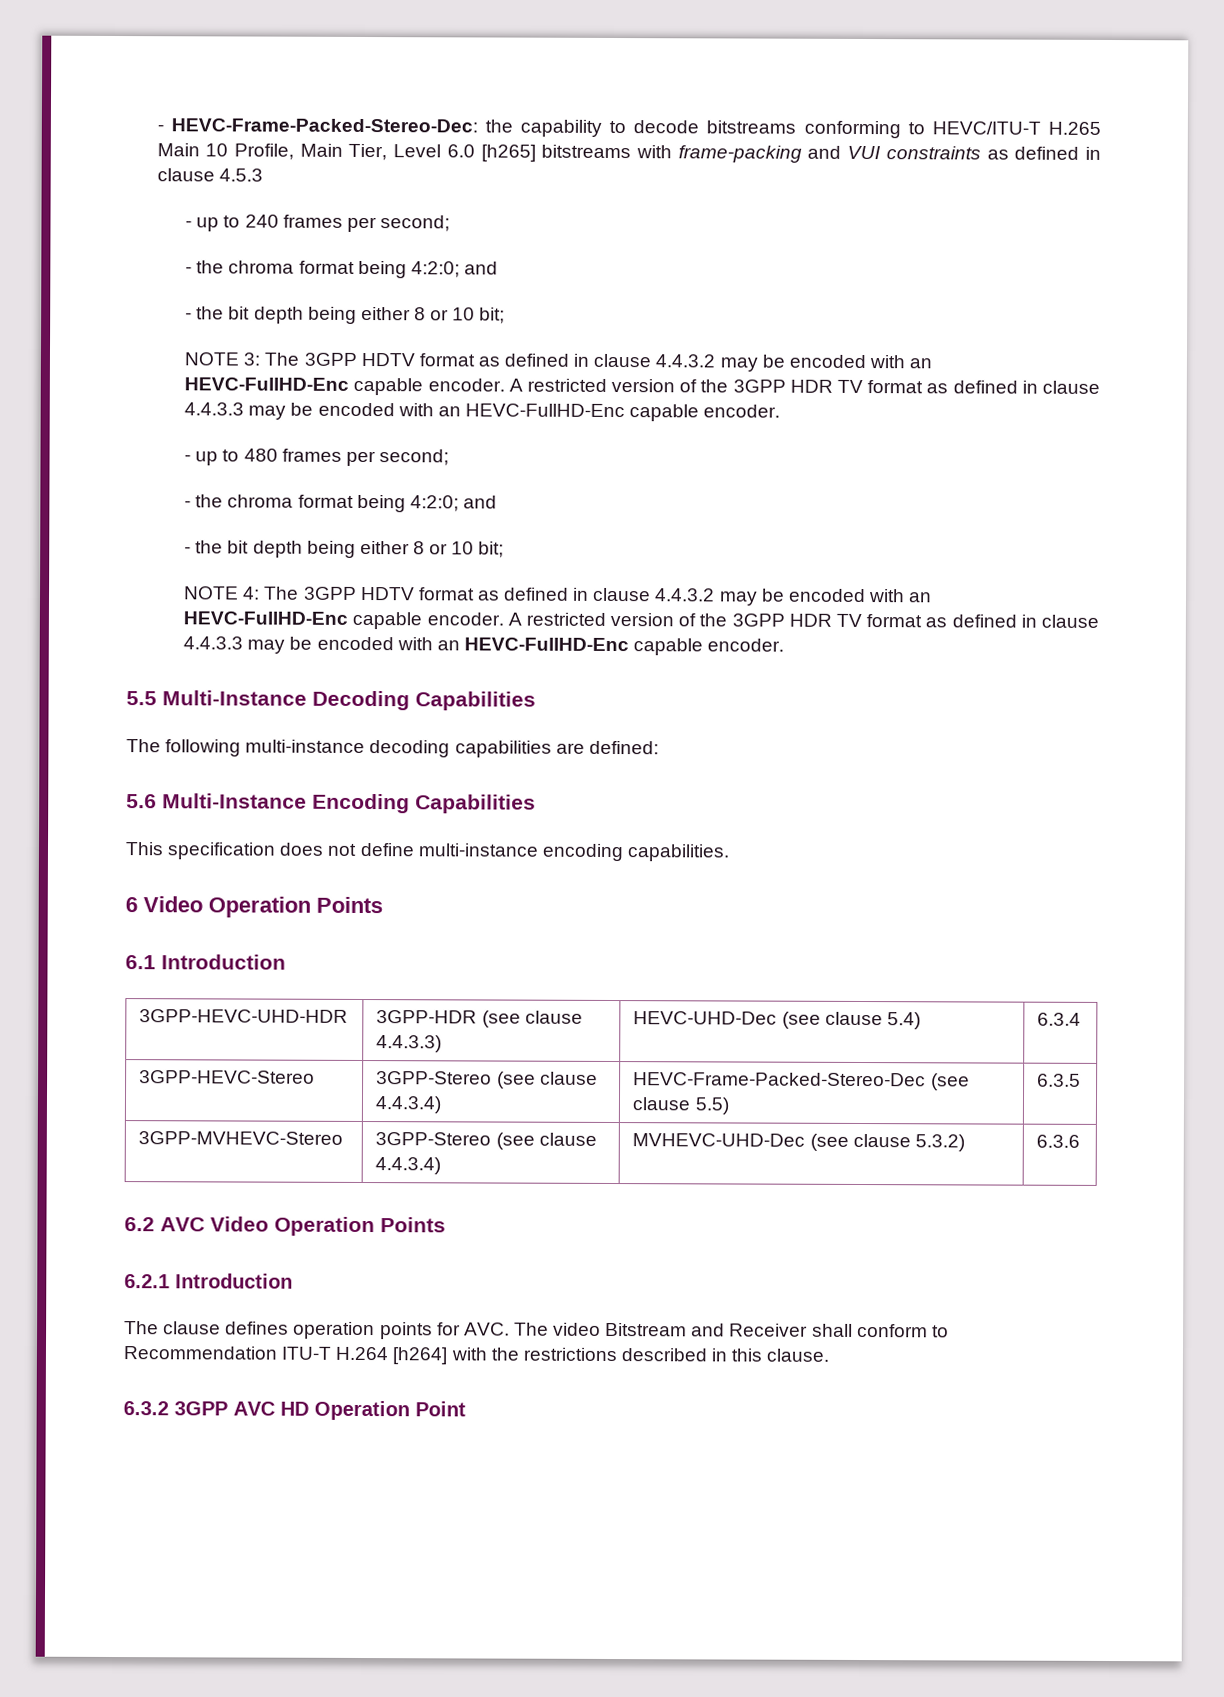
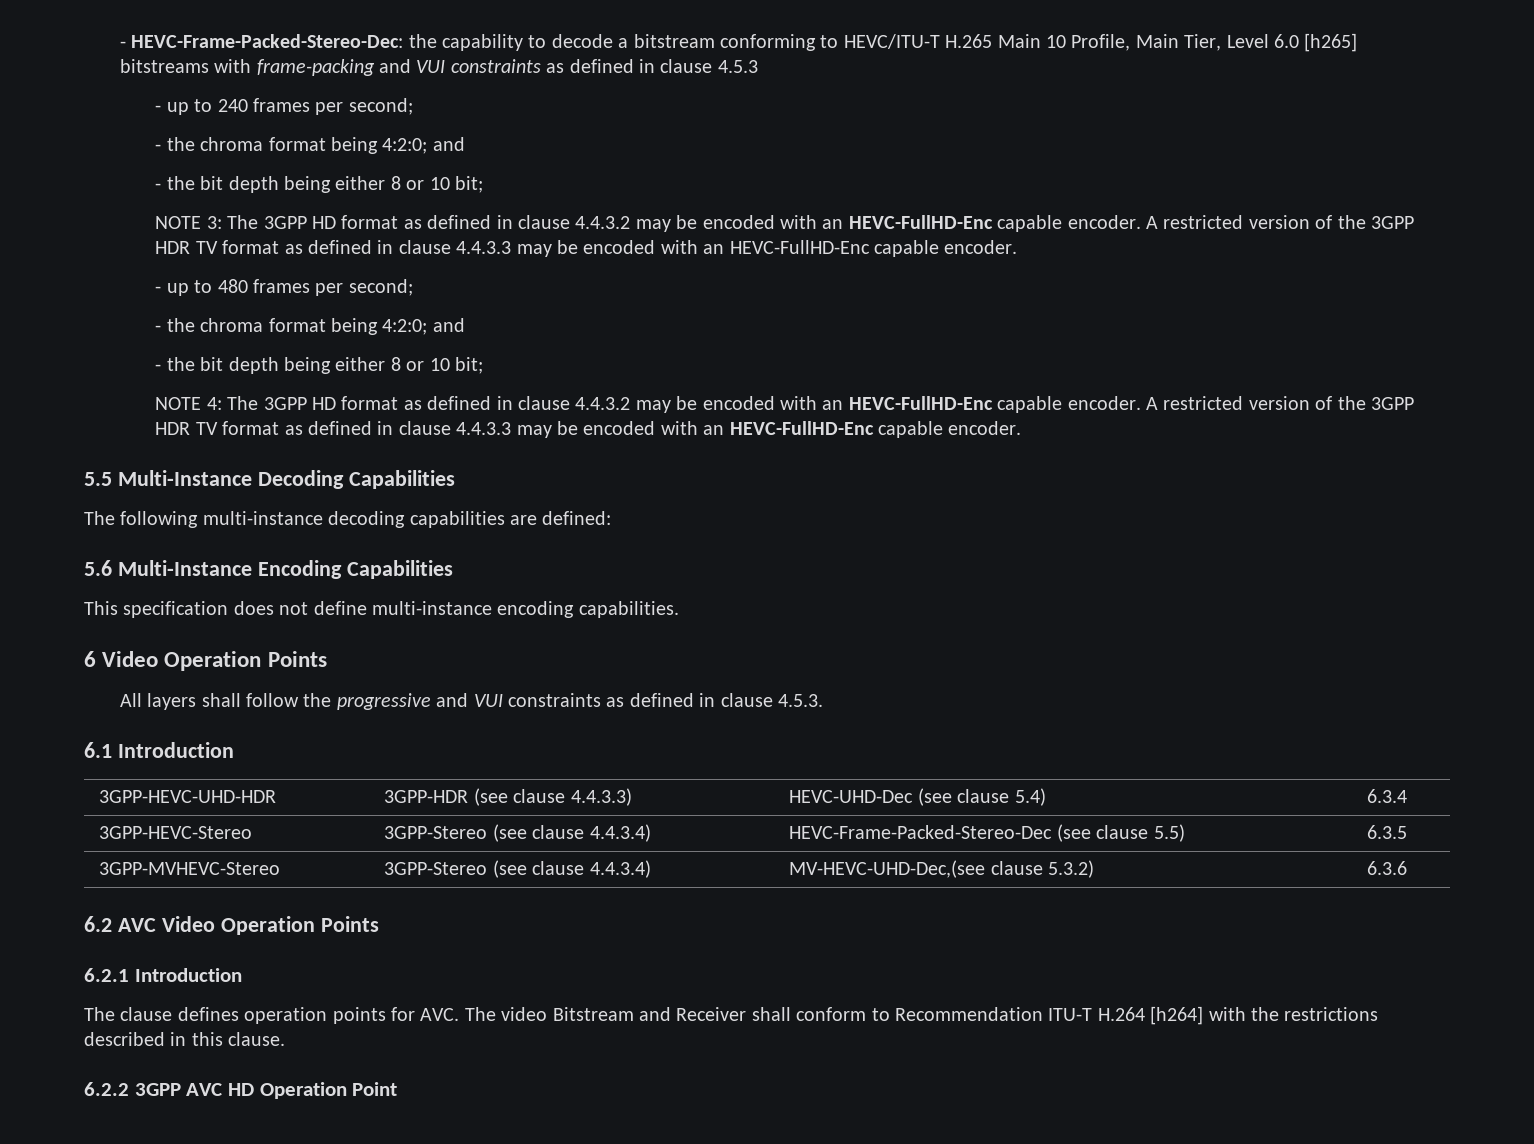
- - HEVC-Frame-Packed-Stereo-Dec: the capability to decode bitstreams conforming to HEVC/ITU-T H.265 Main 10 Profile, Main Tier, Level 6.0 [h265] bitstreams with frame-packing and VUI constraints as defined in clause 4.5.3
+ - HEVC-Frame-Packed-Stereo-Dec: the capability to decode a bitstream conforming to HEVC/ITU-T H.265 Main 10 Profile, Main Tier, Level 6.0 [h265] bitstreams with frame-packing and VUI constraints as defined in clause 4.5.3
- NOTE 3: The 3GPP HDTV format as defined in clause 4.4.3.2 may be encoded with an HEVC-FullHD-Enc capable encoder.
+ NOTE 3: The 3GPP HD format as defined in clause 4.4.3.2 may be encoded with an HEVC-FullHD-Enc capable encoder.
- NOTE 4: The 3GPP HDTV format as defined in clause 4.4.3.2 may be encoded with an HEVC-FullHD-Enc capable encoder.
+ NOTE 4: The 3GPP HD format as defined in clause 4.4.3.2 may be encoded with an HEVC-FullHD-Enc capable encoder.
+ All layers shall follow the progressive and VUI constraints as defined in clause 4.5.3.
- 3GPP-MVHEVC-Stereo | 3GPP-Stereo (see clause 4.4.3.4) | MVHEVC-UHD-Dec (see clause 5.3.2) | 6.3.6
+ 3GPP-MVHEVC-Stereo | 3GPP-Stereo (see clause 4.4.3.4) | MV-HEVC-UHD-Dec,(see clause 5.3.2) | 6.3.6
- 6.3.2 3GPP AVC HD Operation Point
+ 6.2.2 3GPP AVC HD Operation Point

